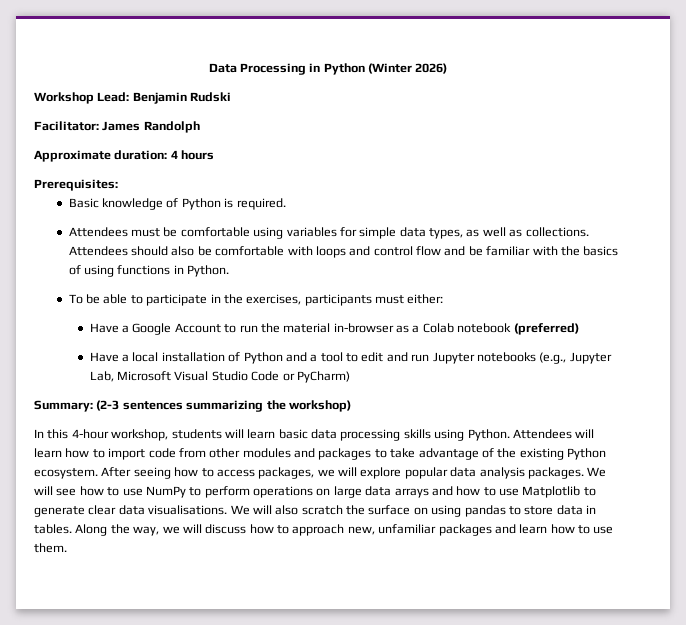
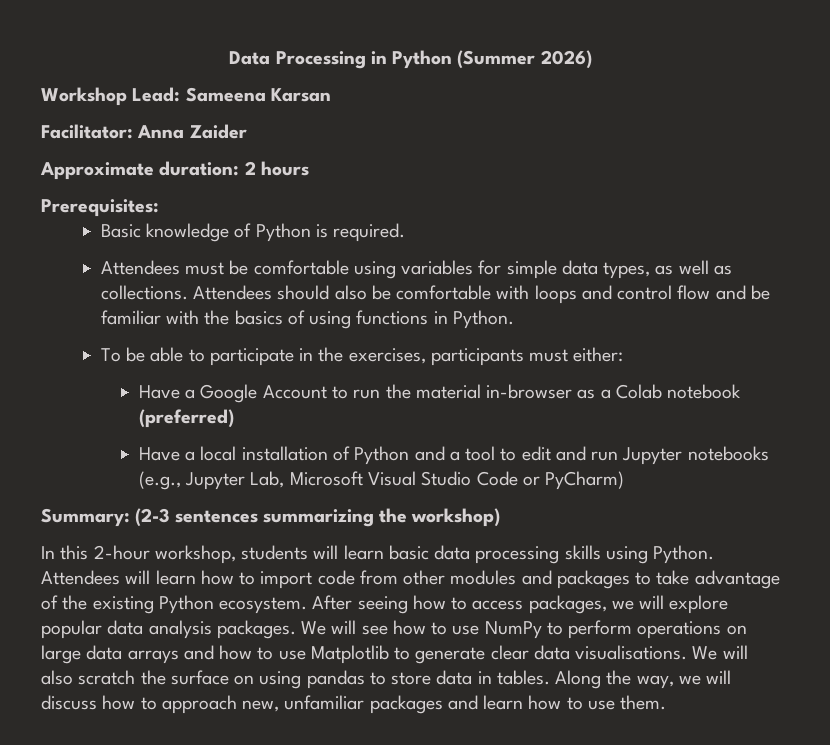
- Data Processing in Python (Winter 2026)
+ Data Processing in Python (Summer 2026)
- Workshop Lead: Benjamin Rudski
+ Workshop Lead: Sameena Karsan
- Facilitator: James Randolph
+ Facilitator: Anna Zaider
- Approximate duration: 4 hours
+ Approximate duration: 2 hours
- In this 4-hour workshop, students will learn basic data processing skills using Python.
+ In this 2-hour workshop, students will learn basic data processing skills using Python.

